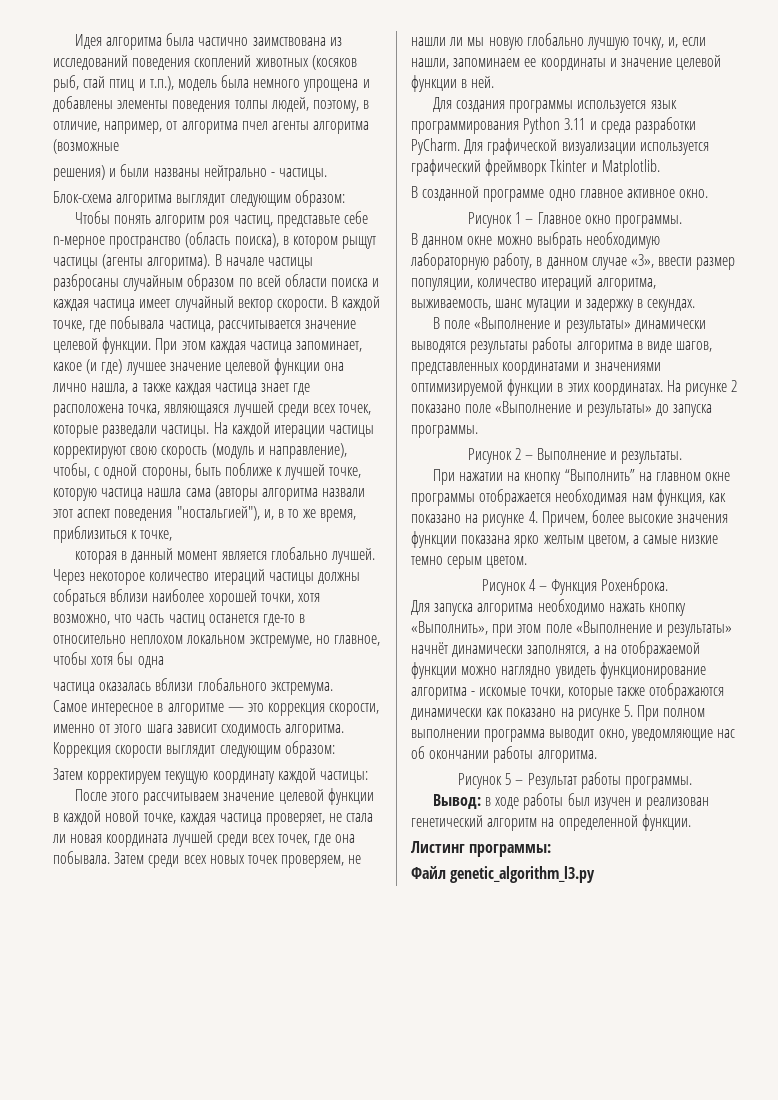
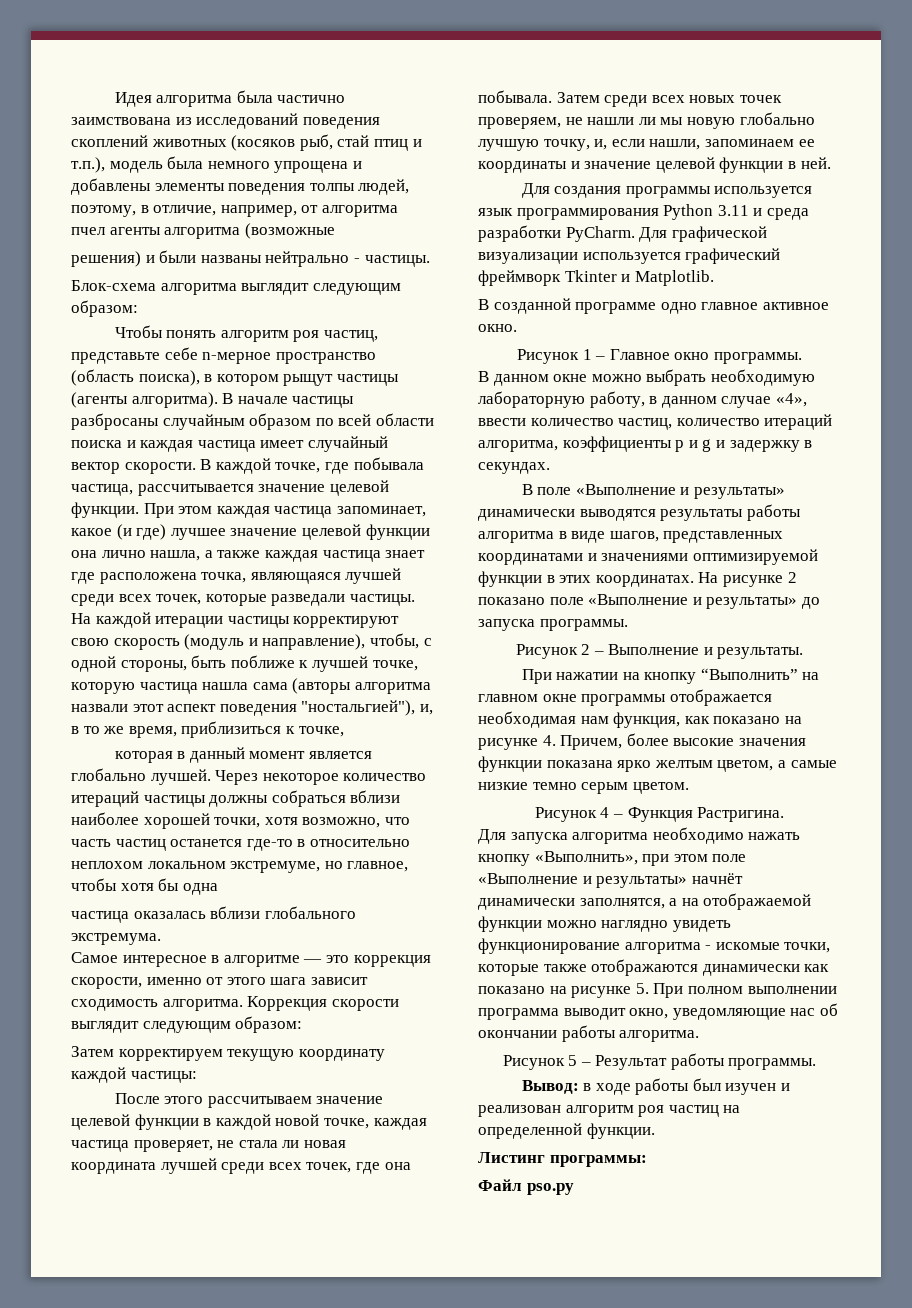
- В данном окне можно выбрать необходимую лабораторную работу, в данном случае «3», ввести размер популяции, количество итераций алгоритма, выживаемость, шанс мутации и задержку в секундах.
+ В данном окне можно выбрать необходимую лабораторную работу, в данном случае «4», ввести количество частиц, количество итераций алгоритма, коэффициенты p и g и задержку в секундах.
- Рисунок 4 – Функция Рохенброка.
+ Рисунок 4 – Функция Растригина.
- Вывод: в ходе работы был изучен и реализован генетический алгоритм на определенной функции.
+ Вывод: в ходе работы был изучен и реализован алгоритм роя частиц на определенной функции.
- Файл genetic_algorithm_l3.py
+ Файл pso.py

